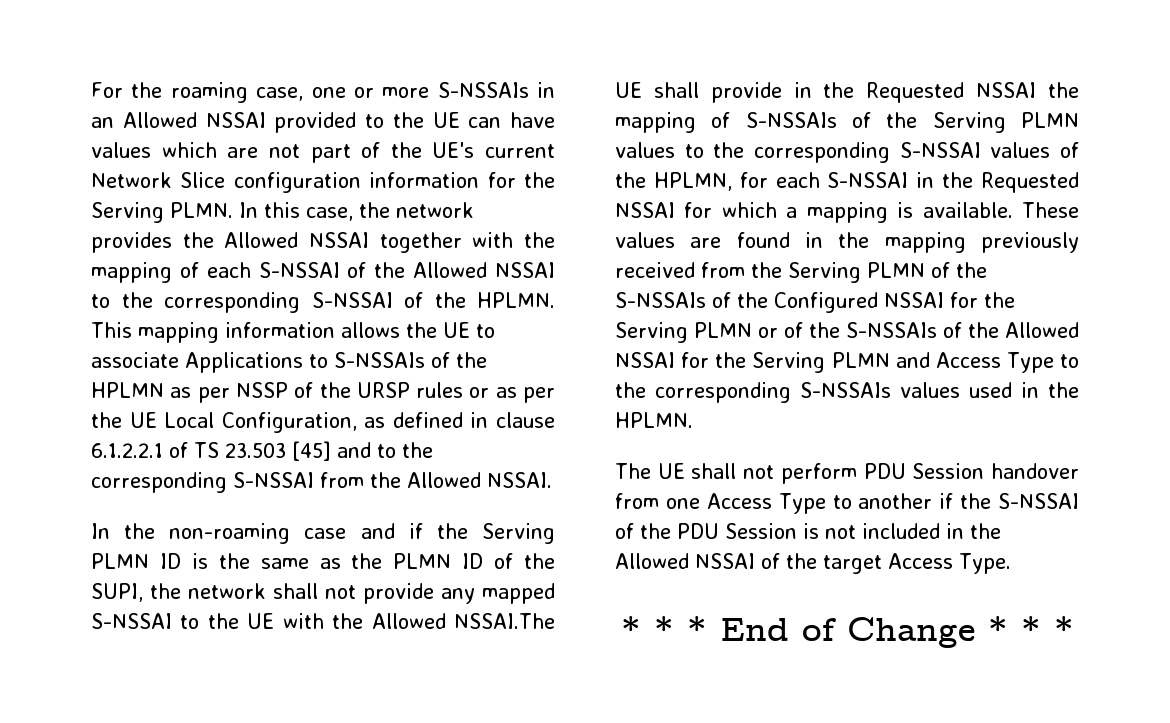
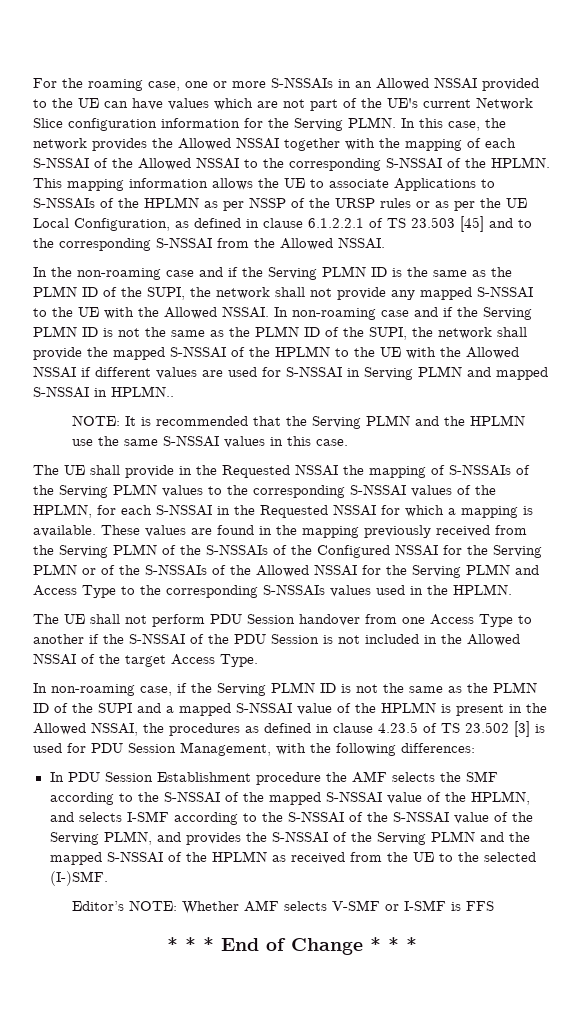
- In the non-roaming case and if the Serving PLMN ID is the same as the PLMN ID of the SUPI, the network shall not provide any mapped S-NSSAI to the UE with the Allowed NSSAI.The UE shall provide in the Requested NSSAI the mapping of S-NSSAIs of the Serving PLMN values to the corresponding S-NSSAI values of the HPLMN, for each S-NSSAI in the Requested NSSAI for which a mapping is available.
+ In the non-roaming case and if the Serving PLMN ID is the same as the PLMN ID of the SUPI, the network shall not provide any mapped S-NSSAI to the UE with the Allowed NSSAI. In non-roaming case and if the Serving PLMN ID is not the same as the PLMN ID of the SUPI, the network shall provide the mapped S-NSSAI of the HPLMN to the UE with the Allowed NSSAI if different values are used for S-NSSAI in Serving PLMN and mapped S-NSSAI in HPLMN..
+ NOTE: It is recommended that the Serving PLMN and the HPLMN use the same S-NSSAI values in this case.
+ The UE shall provide in the Requested NSSAI the mapping of S-NSSAIs of the Serving PLMN values to the corresponding S-NSSAI values of the HPLMN, for each S-NSSAI in the Requested NSSAI for which a mapping is available.
+ In non-roaming case, if the Serving PLMN ID is not the same as the PLMN ID of the SUPI and a mapped S-NSSAI value of the HPLMN is present in the Allowed NSSAI, the procedures as defined in clause 4.23.5 of TS 23.502 [3] is used for PDU Session Management, with the following differences:
+ In PDU Session Establishment procedure the AMF selects the SMF according to the S-NSSAI of the mapped S-NSSAI value of the HPLMN, and selects I-SMF according to the S-NSSAI of the S-NSSAI value of the Serving PLMN, and provides the S-NSSAI of the Serving PLMN and the mapped S-NSSAI of the HPLMN as received from the UE to the selected (I-)SMF.
+ Editor’s NOTE: Whether AMF selects V-SMF or I-SMF is FFS

